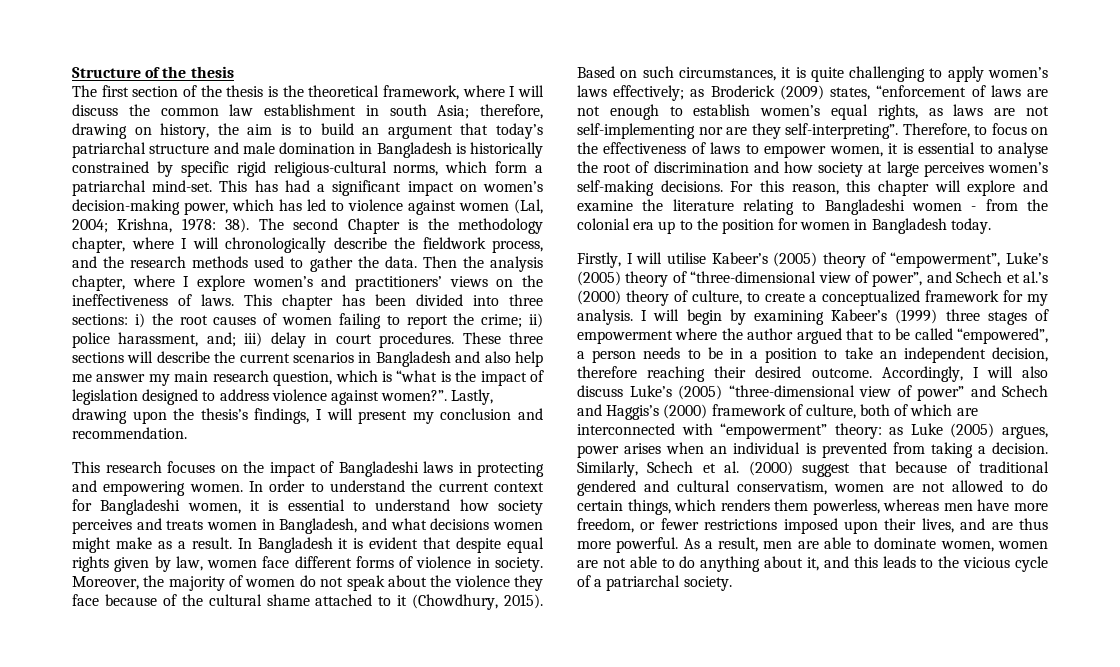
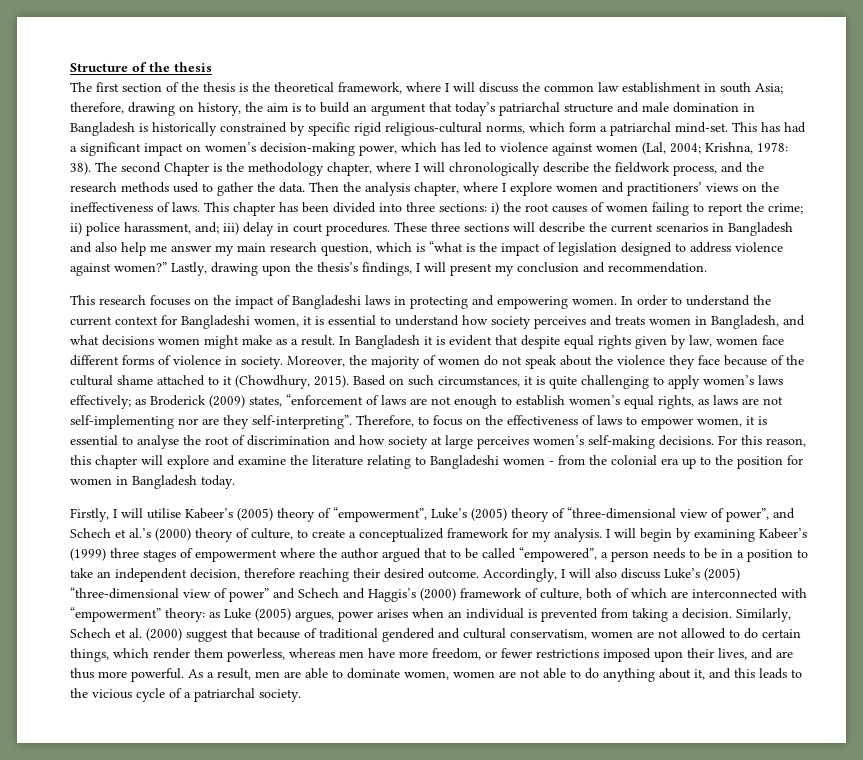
- Then the analysis chapter, where I explore women’s and practitioners’ views on the ineffectiveness of laws.
+ Then the analysis chapter, where I explore women and practitioners’ views on the ineffectiveness of laws.
- These three sections will describe the current scenarios in Bangladesh and also help me answer my main research question, which is “what is the impact of legislation designed to address violence against women?”.
+ These three sections will describe the current scenarios in Bangladesh and also help me answer my main research question, which is “what is the impact of legislation designed to address violence against women?”
- Similarly, Schech et al. (2000) suggest that because of traditional gendered and cultural conservatism, women are not allowed to do certain things, which renders them powerless, whereas men have more freedom, or fewer restrictions imposed upon their lives, and are thus more powerful.
+ Similarly, Schech et al. (2000) suggest that because of traditional gendered and cultural conservatism, women are not allowed to do certain things, which render them powerless, whereas men have more freedom, or fewer restrictions imposed upon their lives, and are thus more powerful.

